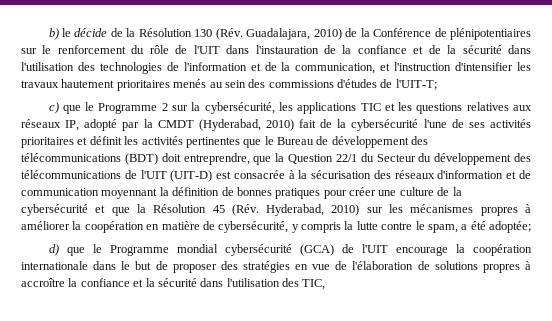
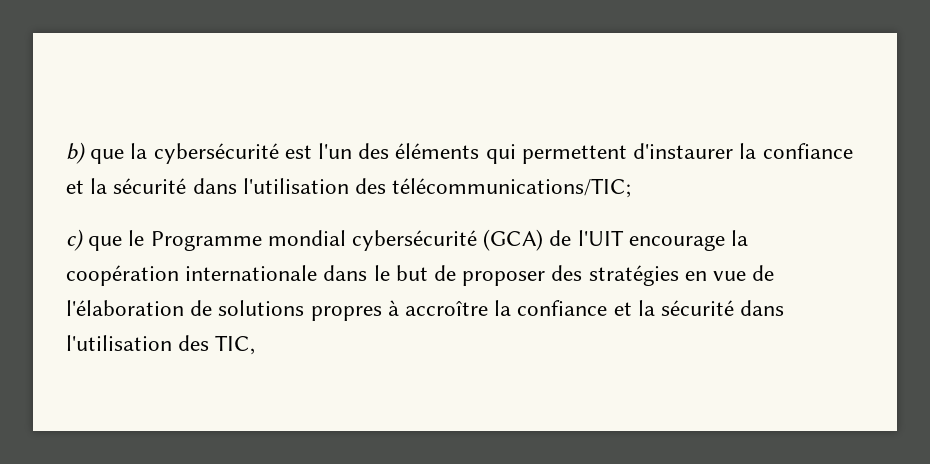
- b) le décide de la Résolution 130 (Rév. Guadalajara, 2010) de la Conférence de plénipotentiaires sur le renforcement du rôle de l'UIT dans l'instauration de la confiance et de la sécurité dans l'utilisation des technologies de l'information et de la communication, et l'instruction d'intensifier les travaux hautement prioritaires menés au sein des commissions d'études de l'UIT-T;
- c) que le Programme 2 sur la cybersécurité, les applications TIC et les questions relatives aux réseaux IP, adopté par la CMDT (Hyderabad, 2010) fait de la cybersécurité l'une de ses activités prioritaires et définit les activités pertinentes que le Bureau de développement des télécommunications (BDT) doit entreprendre, que la Question 22/1 du Secteur du développement des télécommunications de l'UIT (UIT-D) est consacrée à la sécurisation des réseaux d'information et de communication moyennant la définition de bonnes pratiques pour créer une culture de la cybersécurité et que la Résolution 45 (Rév. Hyderabad, 2010) sur les mécanismes propres à améliorer la coopération en matière de cybersécurité, y compris la lutte contre le spam, a été adoptée;
- d) que le Programme mondial cybersécurité (GCA) de l'UIT encourage la coopération internationale dans le but de proposer des stratégies en vue de l'élaboration de solutions propres à accroître la confiance et la sécurité dans l'utilisation des TIC,
+ b) que la cybersécurité est l'un des éléments qui permettent d'instaurer la confiance et la sécurité dans l'utilisation des télécommunications/TIC;
+ c) que le Programme mondial cybersécurité (GCA) de l'UIT encourage la coopération internationale dans le but de proposer des stratégies en vue de l'élaboration de solutions propres à accroître la confiance et la sécurité dans l'utilisation des TIC,

